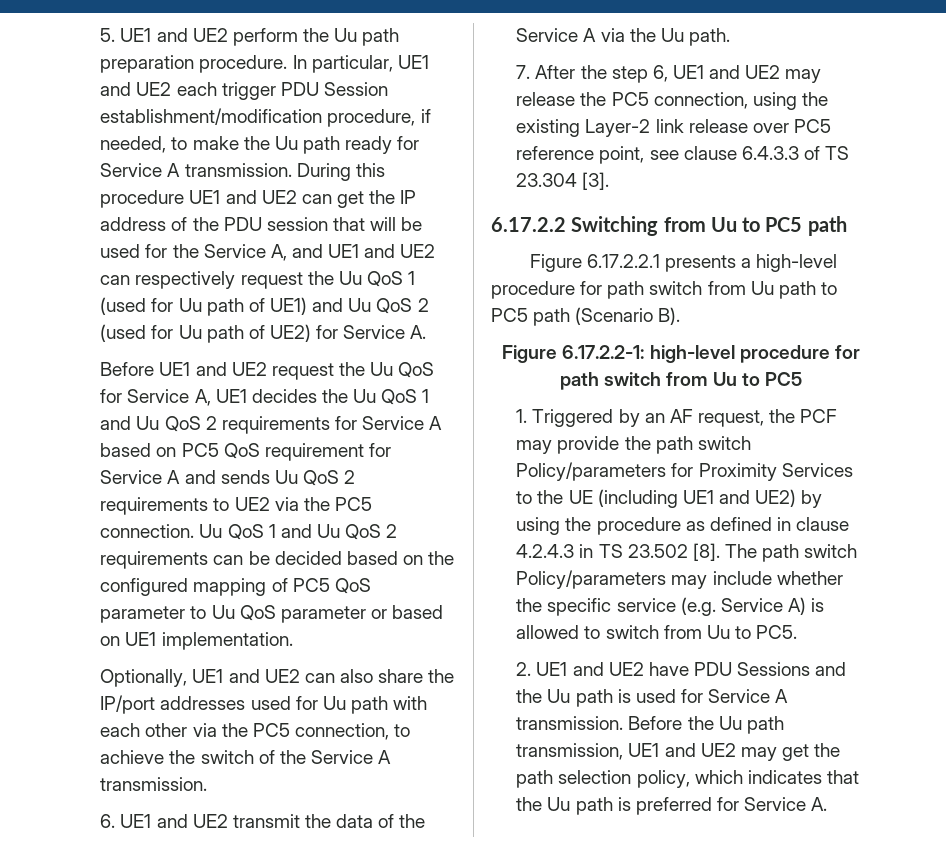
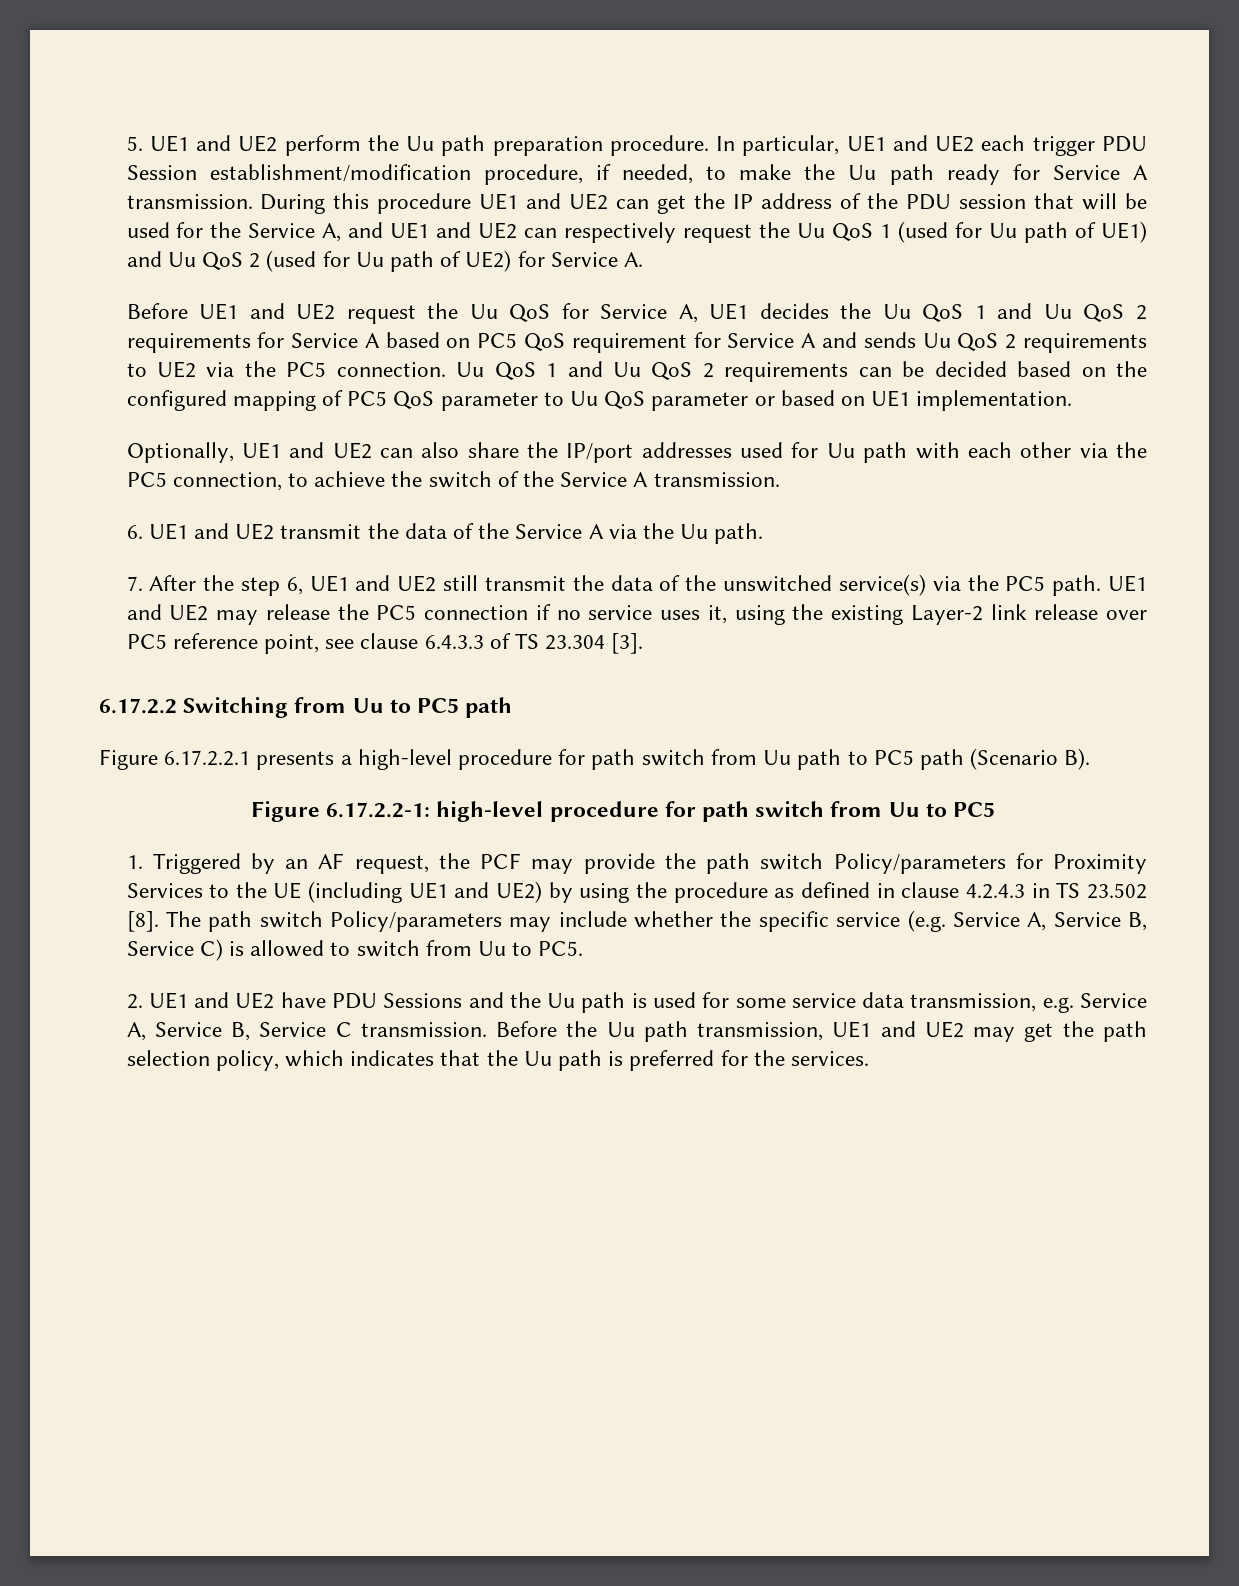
- 7. After the step 6, UE1 and UE2 may release the PC5 connection, using the existing Layer-2 link release over PC5 reference point, see clause 6.4.3.3 of TS 23.304 [3].
+ 7. After the step 6, UE1 and UE2 still transmit the data of the unswitched service(s) via the PC5 path. UE1 and UE2 may release the PC5 connection if no service uses it, using the existing Layer-2 link release over PC5 reference point, see clause 6.4.3.3 of TS 23.304 [3].
- The path switch Policy/parameters may include whether the specific service (e.g. Service A) is allowed to switch from Uu to PC5.
+ The path switch Policy/parameters may include whether the specific service (e.g. Service A, Service B, Service C) is allowed to switch from Uu to PC5.
- 2. UE1 and UE2 have PDU Sessions and the Uu path is used for Service A transmission.
+ 2. UE1 and UE2 have PDU Sessions and the Uu path is used for some service data transmission, e.g. Service A, Service B, Service C transmission.
- Before the Uu path transmission, UE1 and UE2 may get the path selection policy, which indicates that the Uu path is preferred for Service A.
+ Before the Uu path transmission, UE1 and UE2 may get the path selection policy, which indicates that the Uu path is preferred for the services.

